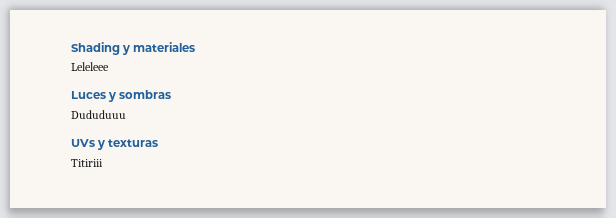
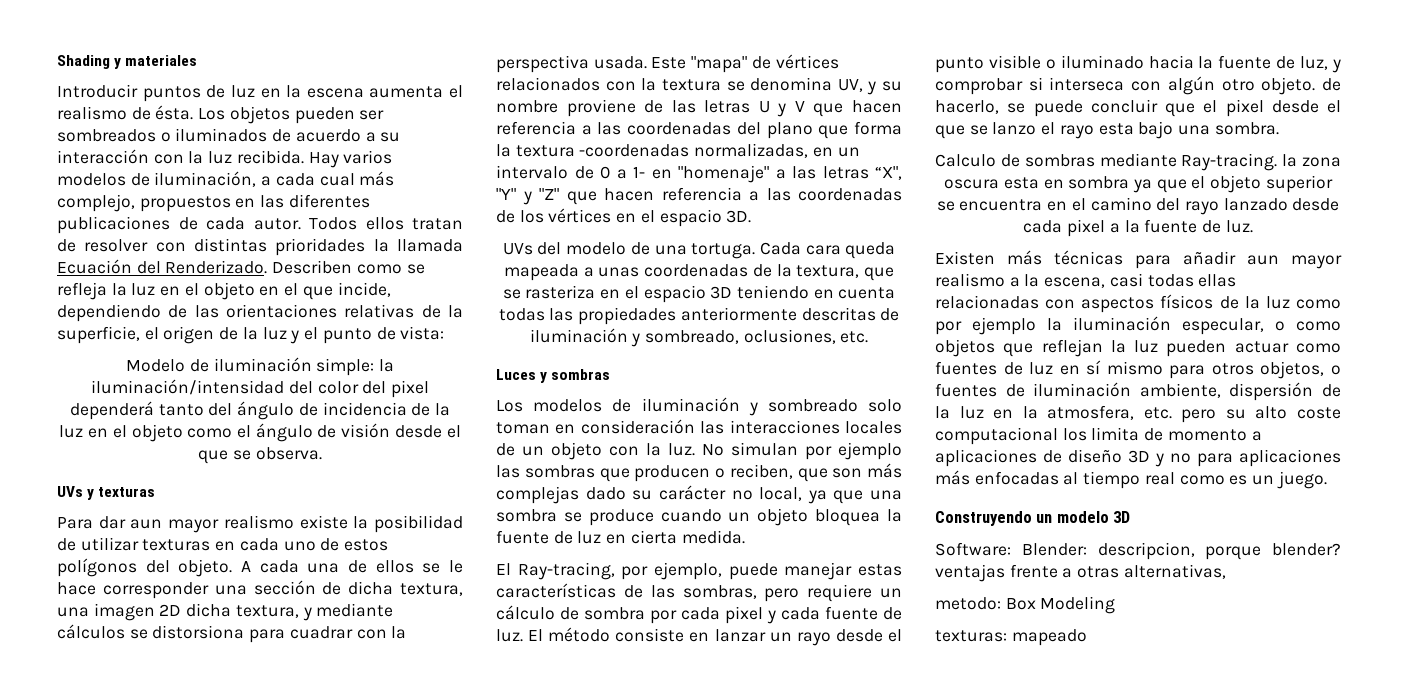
- Leleleee
+ Introducir puntos de luz en la escena aumenta el realismo de ésta. Los objetos pueden ser sombreados o iluminados de acuerdo a su interacción con la luz recibida. Hay varios modelos de iluminación, a cada cual más complejo, propuestos en las diferentes publicaciones de cada autor. Todos ellos tratan de resolver con distintas prioridades la llamada Ecuación del Renderizado. Describen como se refleja la luz en el objeto en el que incide, dependiendo de las orientaciones relativas de la superficie, el origen de la luz y el punto de vista:
+ Modelo de iluminación simple: la iluminación/intensidad del color del pixel dependerá tanto del ángulo de incidencia de la luz en el objeto como el ángulo de visión desde el que se observa.
+ UVs y texturas
+ Para dar aun mayor realismo existe la posibilidad de utilizar texturas en cada uno de estos polígonos del objeto. A cada una de ellos se le hace corresponder una sección de dicha textura, una imagen 2D dicha textura, y mediante cálculos se distorsiona para cuadrar con la perspectiva usada. Este "mapa" de vértices relacionados con la textura se denomina UV, y su nombre proviene de las letras U y V que hacen referencia a las coordenadas del plano que forma la textura -coordenadas normalizadas, en un intervalo de 0 a 1- en "homenaje" a las letras “X", "Y" y "Z" que hacen referencia a las coordenadas de los vértices en el espacio 3D.
+ UVs del modelo de una tortuga. Cada cara queda mapeada a unas coordenadas de la textura, que se rasteriza en el espacio 3D teniendo en cuenta todas las propiedades anteriormente descritas de iluminación y sombreado, oclusiones, etc.
  Luces y sombras
- Dududuuu
- UVs y texturas
- Titiriii
+ Los modelos de iluminación y sombreado solo toman en consideración las interacciones locales de un objeto con la luz. No simulan por ejemplo las sombras que producen o reciben, que son más complejas dado su carácter no local, ya que una sombra se produce cuando un objeto bloquea la fuente de luz en cierta medida.
+ El Ray-tracing, por ejemplo, puede manejar estas características de las sombras, pero requiere un cálculo de sombra por cada pixel y cada fuente de luz. El método consiste en lanzar un rayo desde el punto visible o iluminado hacia la fuente de luz, y comprobar si interseca con algún otro objeto. de hacerlo, se puede concluir que el pixel desde el que se lanzo el rayo esta bajo una sombra.
+ Calculo de sombras mediante Ray-tracing. la zona oscura esta en sombra ya que el objeto superior se encuentra en el camino del rayo lanzado desde cada pixel a la fuente de luz.
+ Existen más técnicas para añadir aun mayor realismo a la escena, casi todas ellas relacionadas con aspectos físicos de la luz como por ejemplo la iluminación especular, o como objetos que reflejan la luz pueden actuar como fuentes de luz en sí mismo para otros objetos, o fuentes de iluminación ambiente, dispersión de la luz en la atmosfera, etc. pero su alto coste computacional los limita de momento a aplicaciones de diseño 3D y no para aplicaciones más enfocadas al tiempo real como es un juego.
+ Construyendo un modelo 3D
+ Software: Blender: descripcion, porque blender? ventajas frente a otras alternativas,
+ metodo: Box Modeling
+ texturas: mapeado

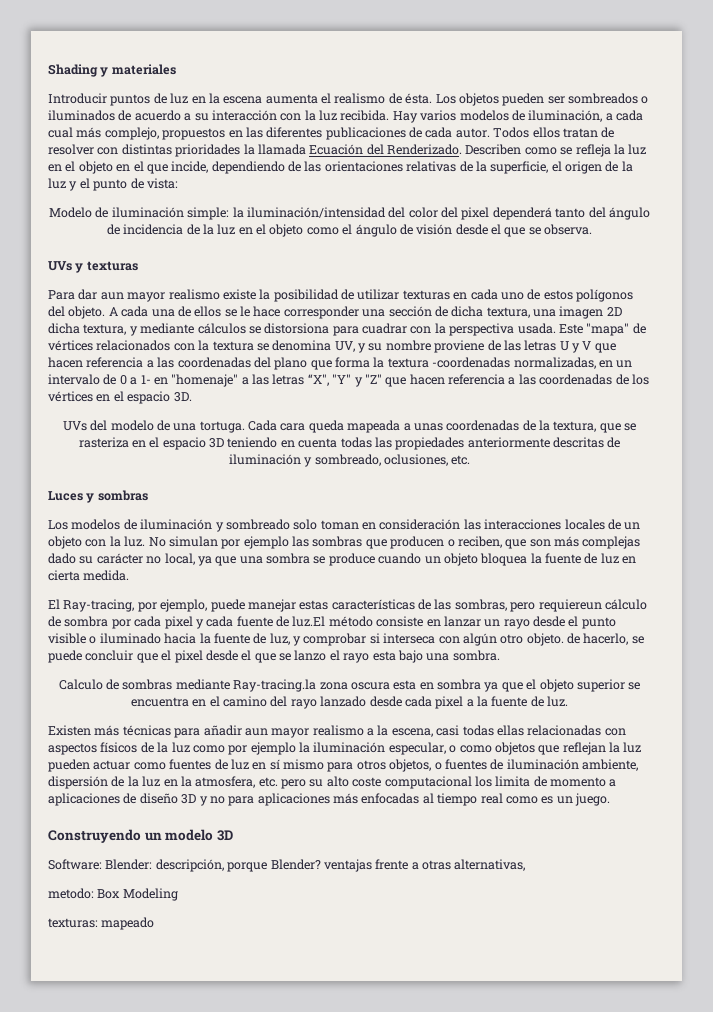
- El Ray-tracing, por ejemplo, puede manejar estas características de las sombras, pero requiere un cálculo de sombra por cada pixel y cada fuente de luz. El método consiste en lanzar un rayo desde el punto visible o iluminado hacia la fuente de luz, y comprobar si interseca con algún otro objeto. de hacerlo, se puede concluir que el pixel desde el que se lanzo el rayo esta bajo una sombra.
+ El Ray-tracing, por ejemplo, puede manejar estas características de las sombras, pero requiereun cálculo de sombra por cada pixel y cada fuente de luz.El método consiste en lanzar un rayo desde el punto visible o iluminado hacia la fuente de luz, y comprobar si interseca con algún otro objeto. de hacerlo, se puede concluir que el pixel desde el que se lanzo el rayo esta bajo una sombra.
- Calculo de sombras mediante Ray-tracing. la zona oscura esta en sombra ya que el objeto superior se encuentra en el camino del rayo lanzado desde cada pixel a la fuente de luz.
+ Calculo de sombras mediante Ray-tracing.la zona oscura esta en sombra ya que el objeto superior se encuentra en el camino del rayo lanzado desde cada pixel a la fuente de luz.
- Software: Blender: descripcion, porque blender? ventajas frente a otras alternativas,
+ Software: Blender: descripción, porque Blender? ventajas frente a otras alternativas,

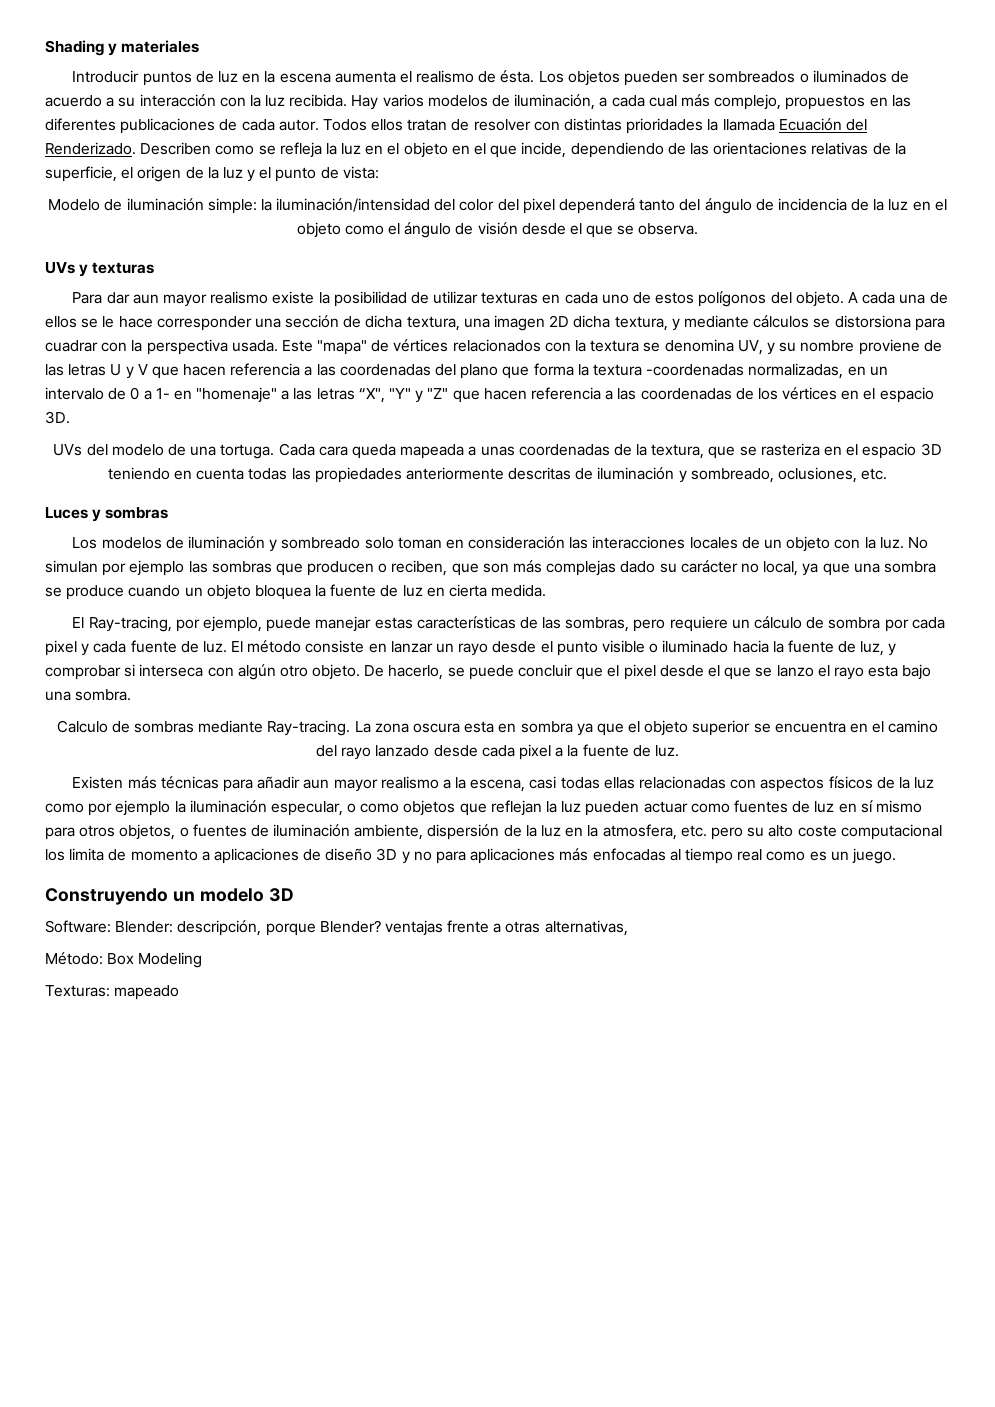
- El Ray-tracing, por ejemplo, puede manejar estas características de las sombras, pero requiereun cálculo de sombra por cada pixel y cada fuente de luz.El método consiste en lanzar un rayo desde el punto visible o iluminado hacia la fuente de luz, y comprobar si interseca con algún otro objeto. de hacerlo, se puede concluir que el pixel desde el que se lanzo el rayo esta bajo una sombra.
+ El Ray-tracing, por ejemplo, puede manejar estas características de las sombras, pero requiere un cálculo de sombra por cada pixel y cada fuente de luz. El método consiste en lanzar un rayo desde el punto visible o iluminado hacia la fuente de luz, y comprobar si interseca con algún otro objeto. De hacerlo, se puede concluir que el pixel desde el que se lanzo el rayo esta bajo una sombra.
- Calculo de sombras mediante Ray-tracing.la zona oscura esta en sombra ya que el objeto superior se encuentra en el camino del rayo lanzado desde cada pixel a la fuente de luz.
+ Calculo de sombras mediante Ray-tracing. La zona oscura esta en sombra ya que el objeto superior se encuentra en el camino del rayo lanzado desde cada pixel a la fuente de luz.
- metodo: Box Modeling
+ Método: Box Modeling
- texturas: mapeado
+ Texturas: mapeado

